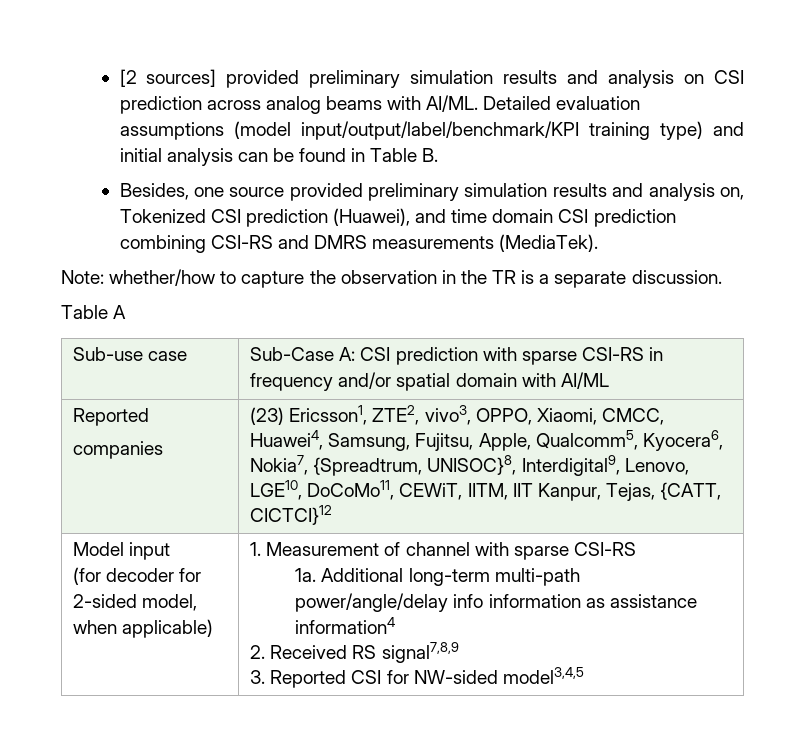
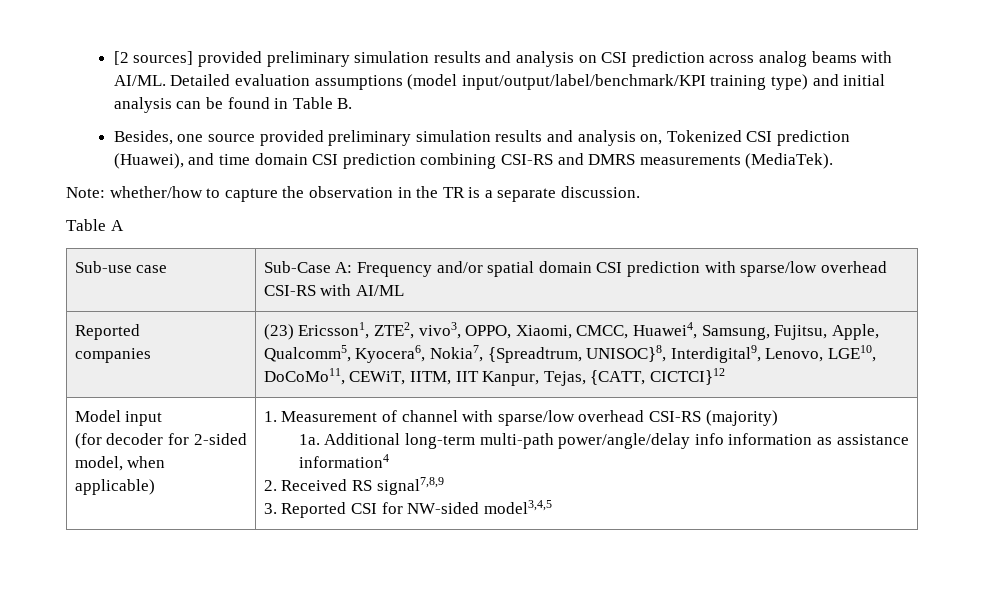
- Sub-use case | Sub-Case A: CSI prediction with sparse CSI-RS in frequency and/or spatial domain with AI/ML
+ Sub-use case | Sub-Case A: Frequency and/or spatial domain CSI prediction with sparse/low overhead CSI-RS with AI/ML
  Model input
- (for decoder for 2-sided model, when applicable) | 1. Measurement of channel with sparse CSI-RS
+ (for decoder for 2-sided model, when applicable) | 1. Measurement of channel with sparse/low overhead CSI-RS (majority)

